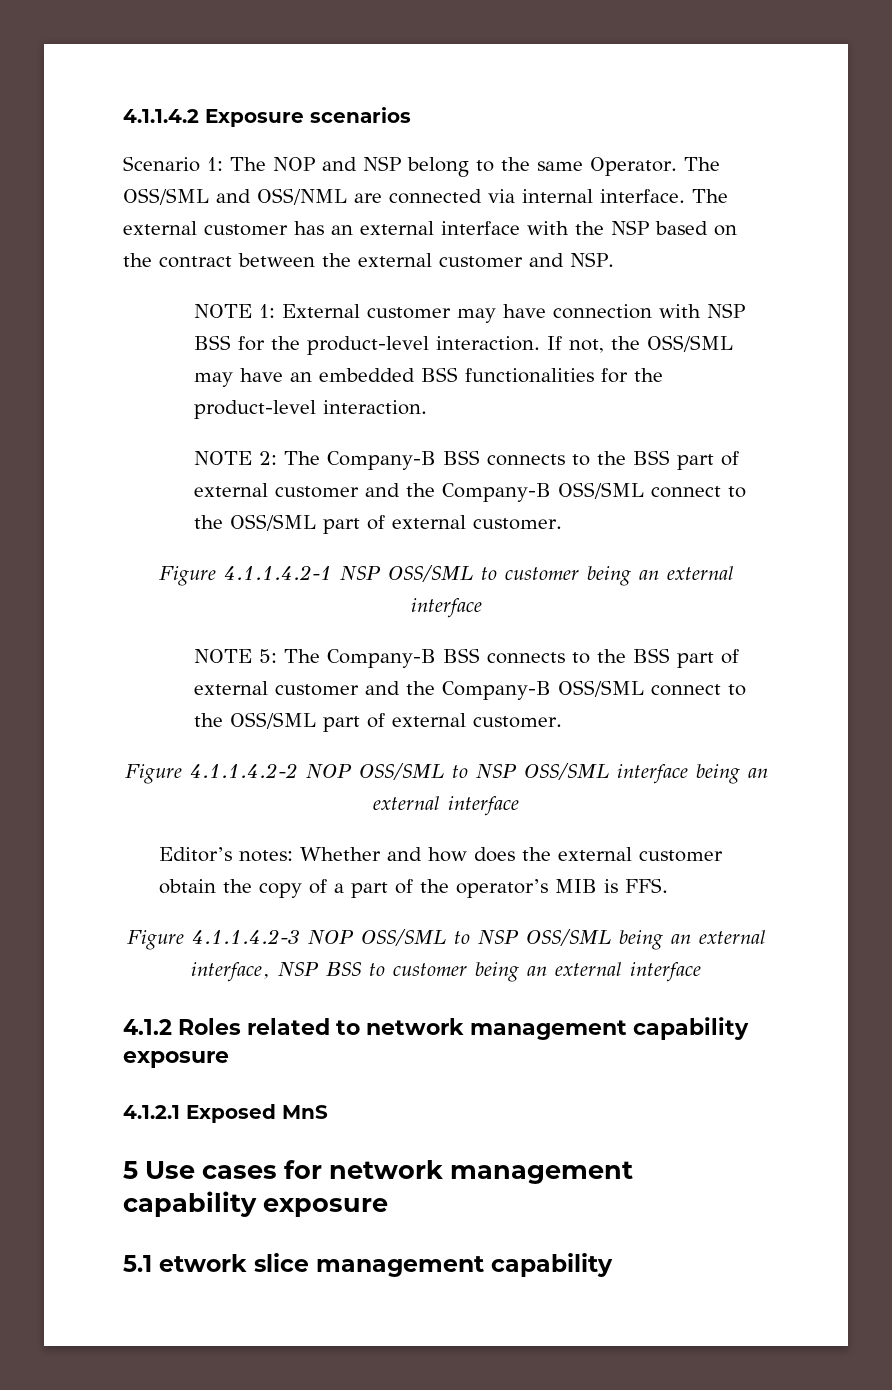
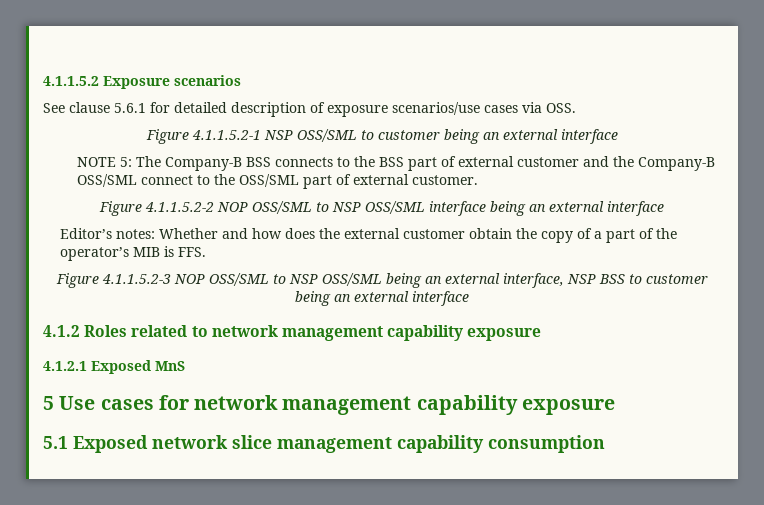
- 4.1.1.4.2 Exposure scenarios
+ 4.1.1.5.2 Exposure scenarios
- Scenario 1: The NOP and NSP belong to the same Operator. The OSS/SML and OSS/NML are connected via internal interface. The external customer has an external interface with the NSP based on the contract between the external customer and NSP.
- NOTE 1: External customer may have connection with NSP BSS for the product-level interaction. If not, the OSS/SML may have an embedded BSS functionalities for the product-level interaction.
- NOTE 2: The Company-B BSS connects to the BSS part of external customer and the Company-B OSS/SML connect to the OSS/SML part of external customer.
- Figure 4.1.1.4.2-1 NSP OSS/SML to customer being an external interface
+ See clause 5.6.1 for detailed description of exposure scenarios/use cases via OSS.
+ Figure 4.1.1.5.2-1 NSP OSS/SML to customer being an external interface
- Figure 4.1.1.4.2-2 NOP OSS/SML to NSP OSS/SML interface being an external interface
+ Figure 4.1.1.5.2-2 NOP OSS/SML to NSP OSS/SML interface being an external interface
- Figure 4.1.1.4.2-3 NOP OSS/SML to NSP OSS/SML being an external interface, NSP BSS to customer being an external interface
+ Figure 4.1.1.5.2-3 NOP OSS/SML to NSP OSS/SML being an external interface, NSP BSS to customer being an external interface
- 5.1 etwork slice management capability
+ 5.1 Exposed network slice management capability consumption

